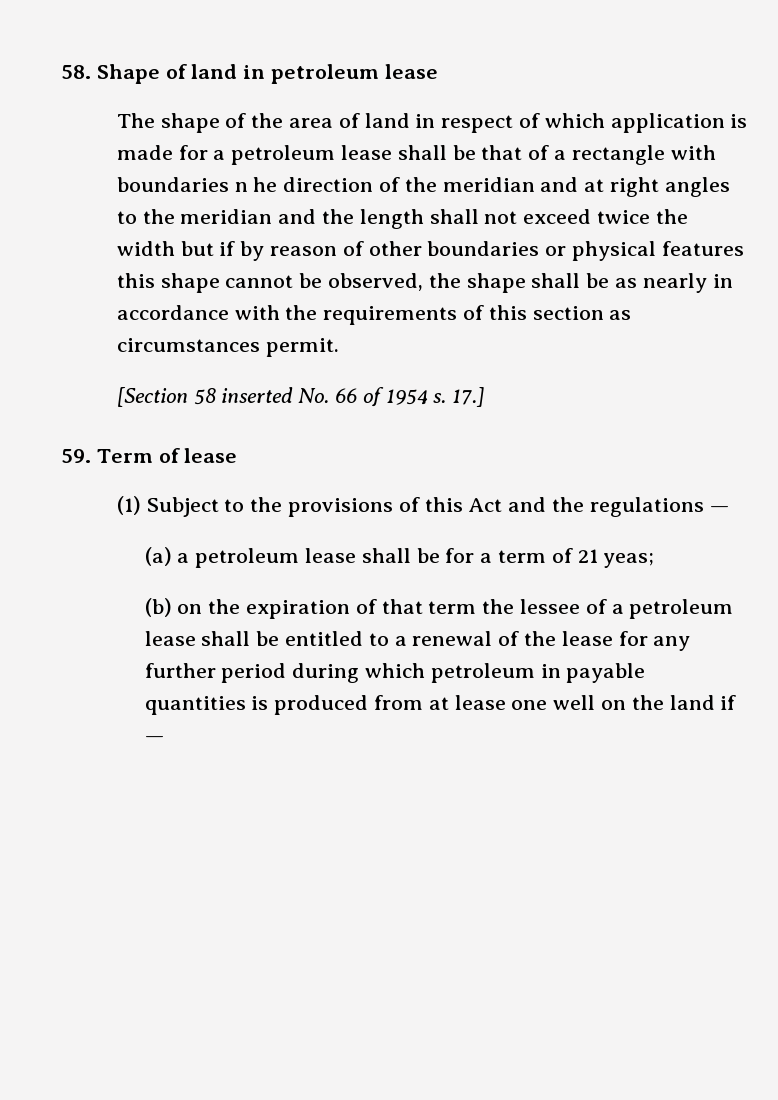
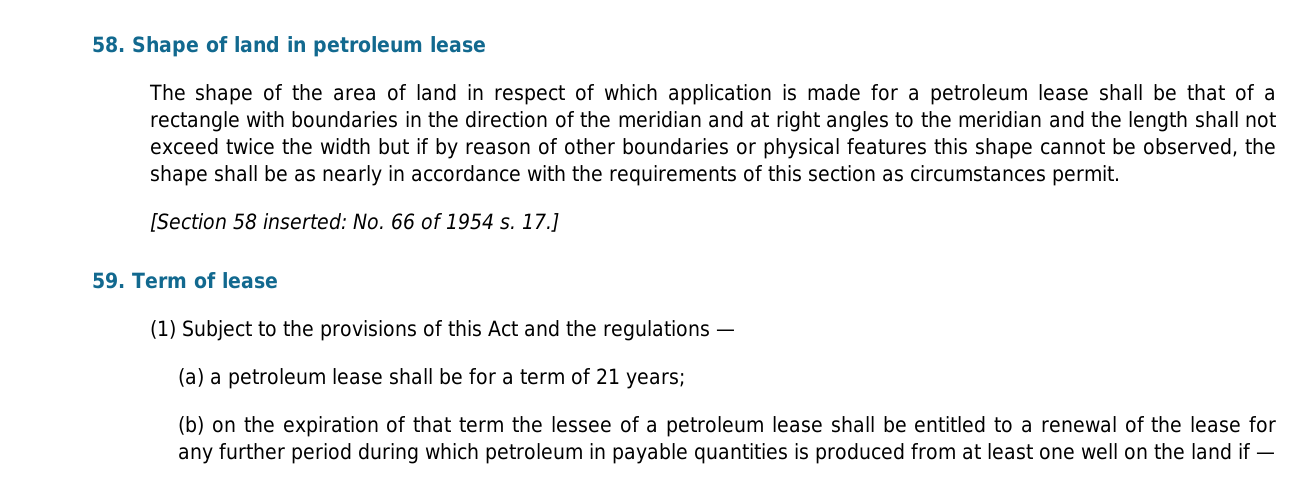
- The shape of the area of land in respect of which application is made for a petroleum lease shall be that of a rectangle with boundaries n he direction of the meridian and at right angles to the meridian and the length shall not exceed twice the width but if by reason of other boundaries or physical features this shape cannot be observed, the shape shall be as nearly in accordance with the requirements of this section as circumstances permit.
+ The shape of the area of land in respect of which application is made for a petroleum lease shall be that of a rectangle with boundaries in the direction of the meridian and at right angles to the meridian and the length shall not exceed twice the width but if by reason of other boundaries or physical features this shape cannot be observed, the shape shall be as nearly in accordance with the requirements of this section as circumstances permit.
- [Section 58 inserted No. 66 of 1954 s.
+ [Section 58 inserted: No. 66 of 1954 s.
- (a) a petroleum lease shall be for a term of 21 yeas;
+ (a) a petroleum lease shall be for a term of 21 years;
- (b) on the expiration of that term the lessee of a petroleum lease shall be entitled to a renewal of the lease for any further period during which petroleum in payable quantities is produced from at lease one well on the land if —
+ (b) on the expiration of that term the lessee of a petroleum lease shall be entitled to a renewal of the lease for any further period during which petroleum in payable quantities is produced from at least one well on the land if —

